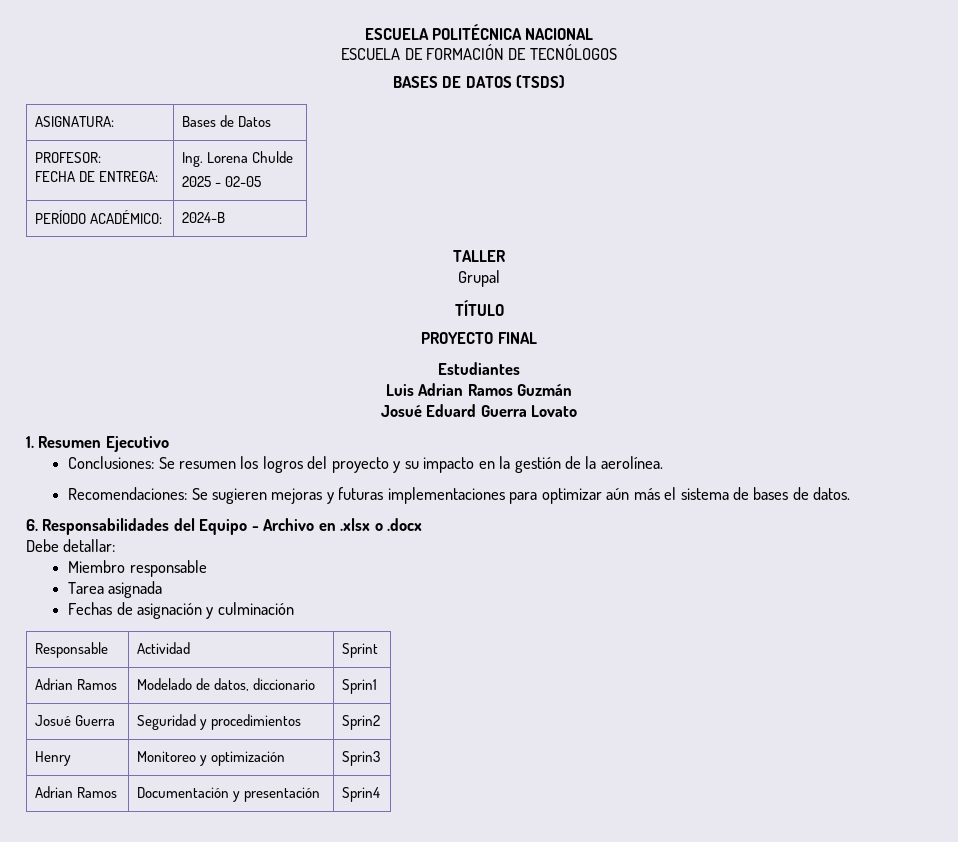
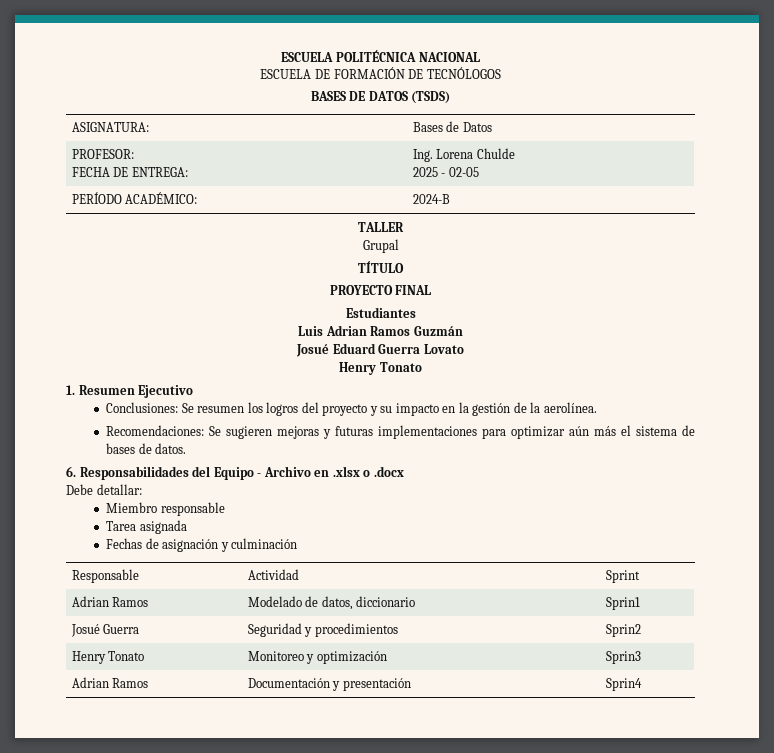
  Josué Eduard Guerra Lovato
+ Henry Tonato
- Henry | Monitoreo y optimización | Sprin3
+ Henry Tonato | Monitoreo y optimización | Sprin3

